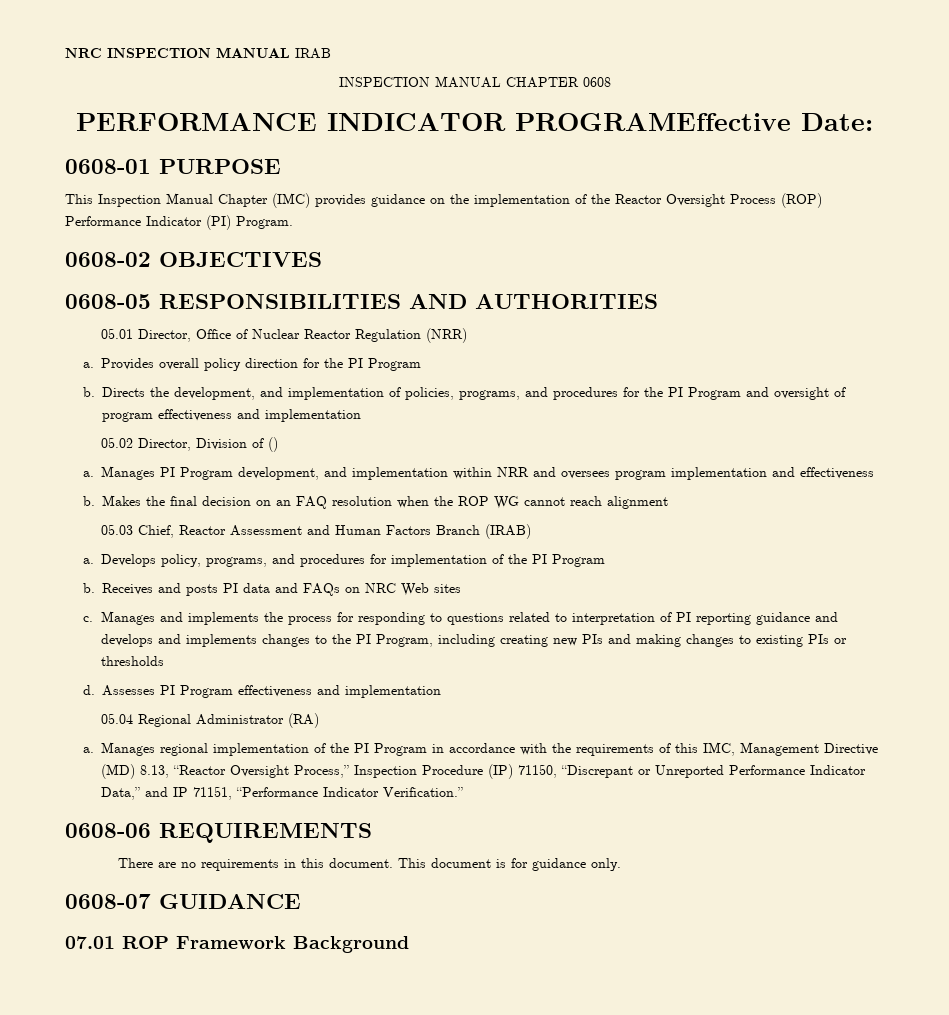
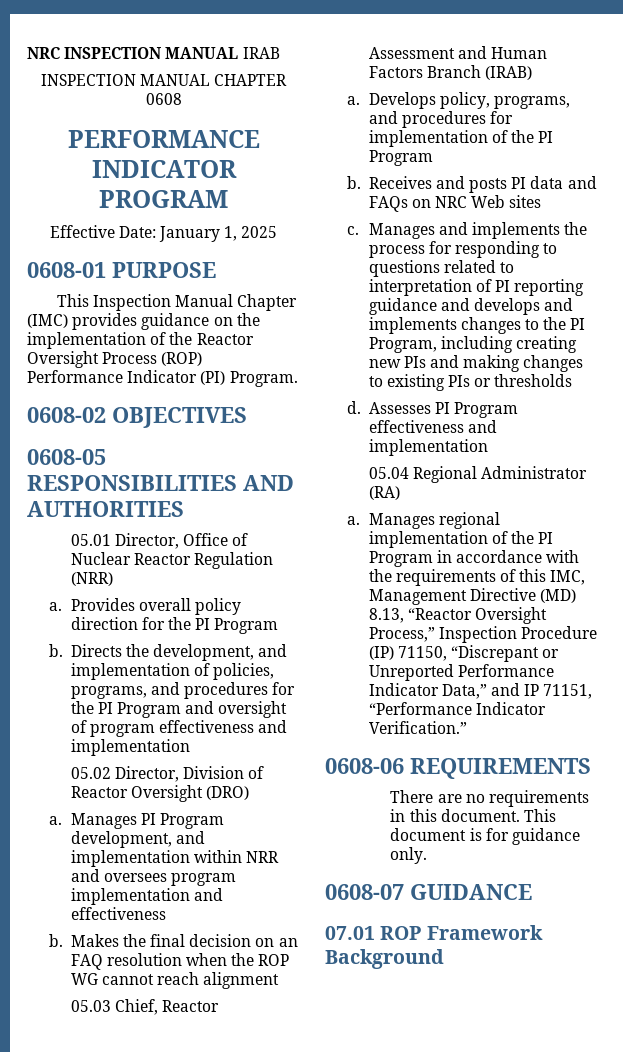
- PERFORMANCE INDICATOR PROGRAMEffective Date:
+ PERFORMANCE INDICATOR PROGRAM
+ Effective Date: January 1, 2025
- 05.02 Director, Division of ()
+ 05.02 Director, Division of Reactor Oversight (DRO)

